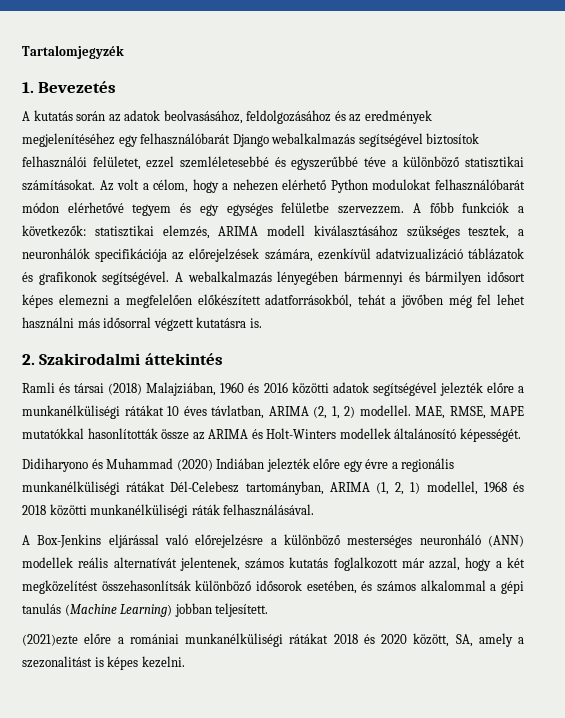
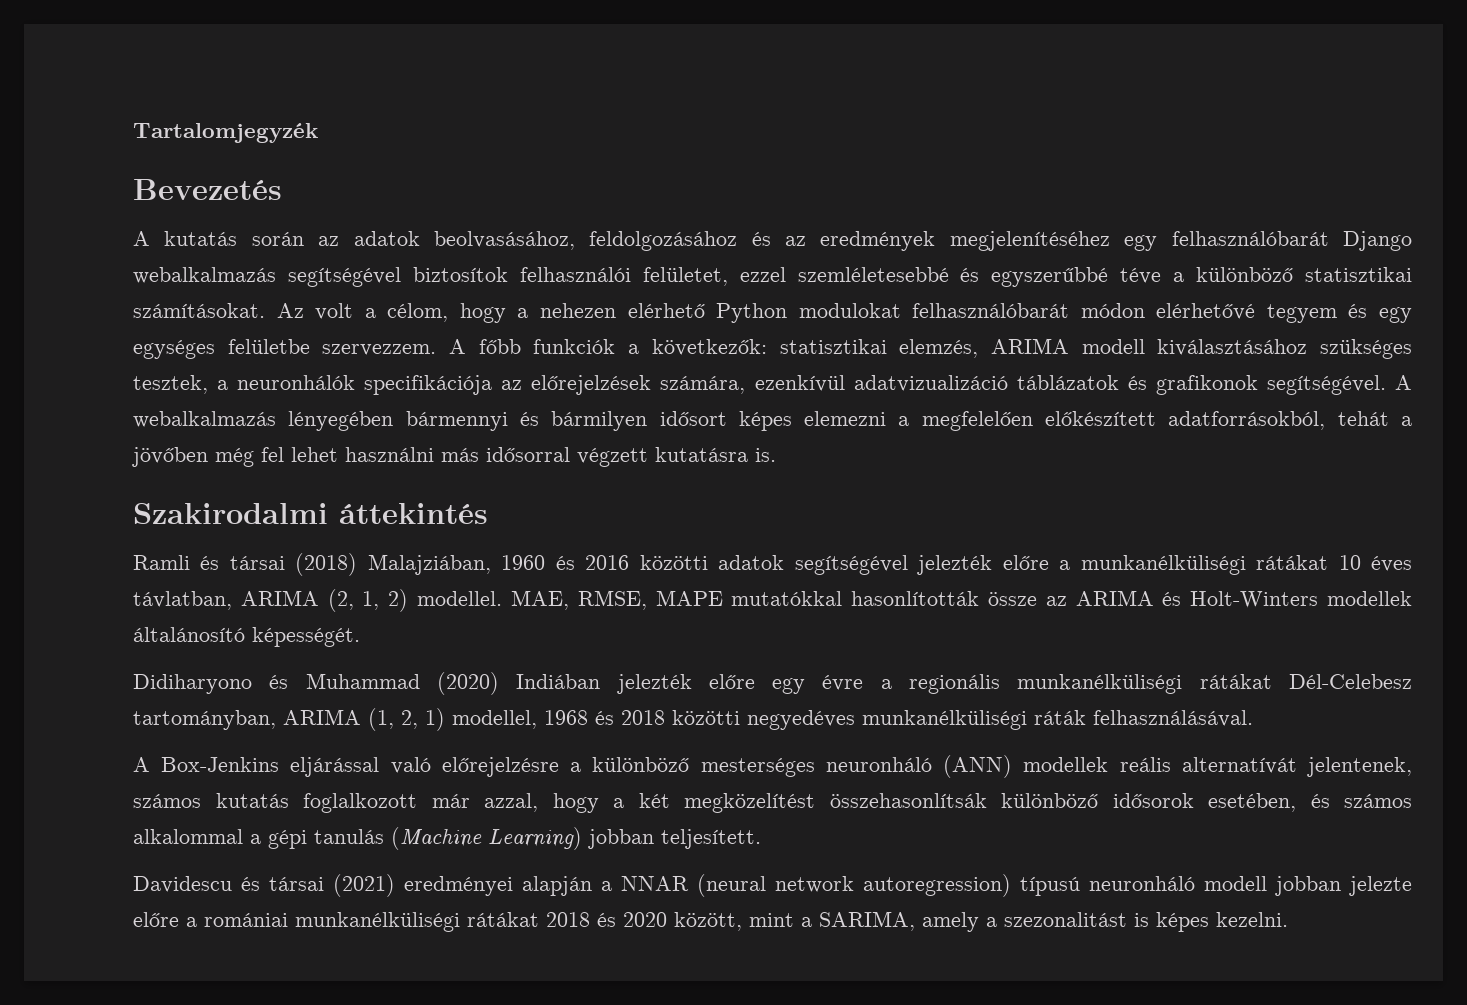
- 1. Bevezetés
+ Bevezetés
- 2. Szakirodalmi áttekintés
+ Szakirodalmi áttekintés
- Didiharyono és Muhammad (2020) Indiában jelezték előre egy évre a regionális munkanélküliségi rátákat Dél-Celebesz tartományban, ARIMA (1, 2, 1) modellel, 1968 és 2018 közötti munkanélküliségi ráták felhasználásával.
+ Didiharyono és Muhammad (2020) Indiában jelezték előre egy évre a regionális munkanélküliségi rátákat Dél-Celebesz tartományban, ARIMA (1, 2, 1) modellel, 1968 és 2018 közötti negyedéves munkanélküliségi ráták felhasználásával.
- (2021)ezte előre a romániai munkanélküliségi rátákat 2018 és 2020 között, SA, amely a szezonalitást is képes kezelni.
+ Davidescu és társai (2021) eredményei alapján a NNAR (neural network autoregression) típusú neuronháló modell jobban jelezte előre a romániai munkanélküliségi rátákat 2018 és 2020 között, mint a SARIMA, amely a szezonalitást is képes kezelni.

